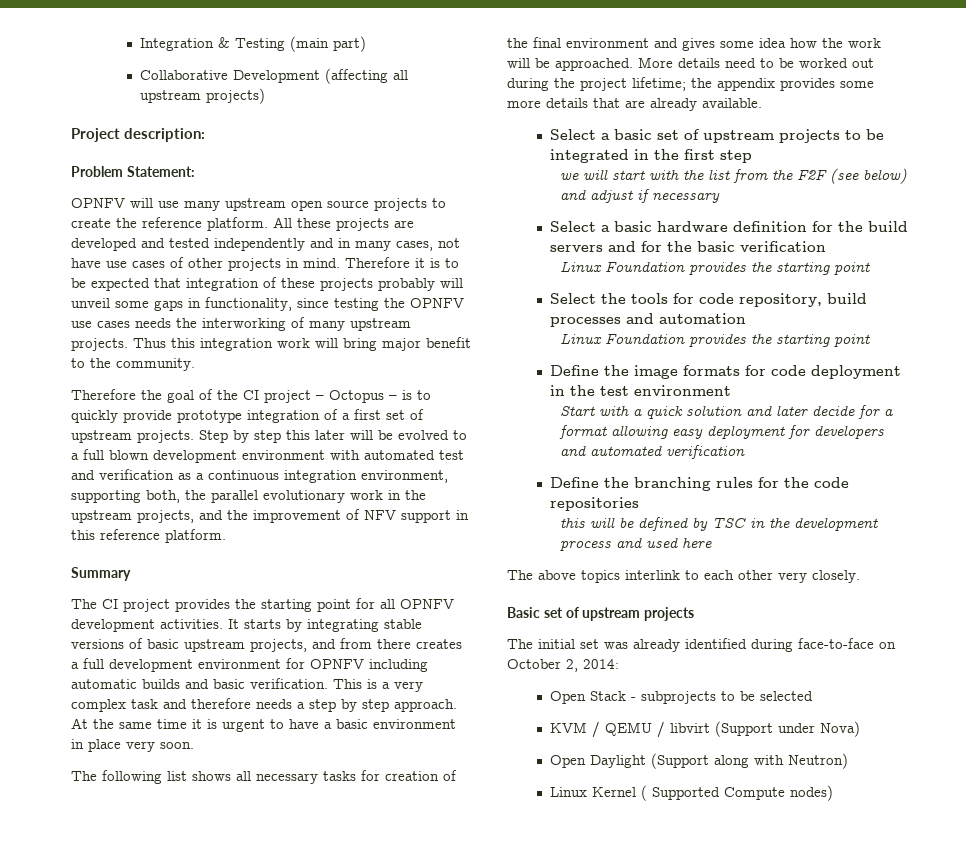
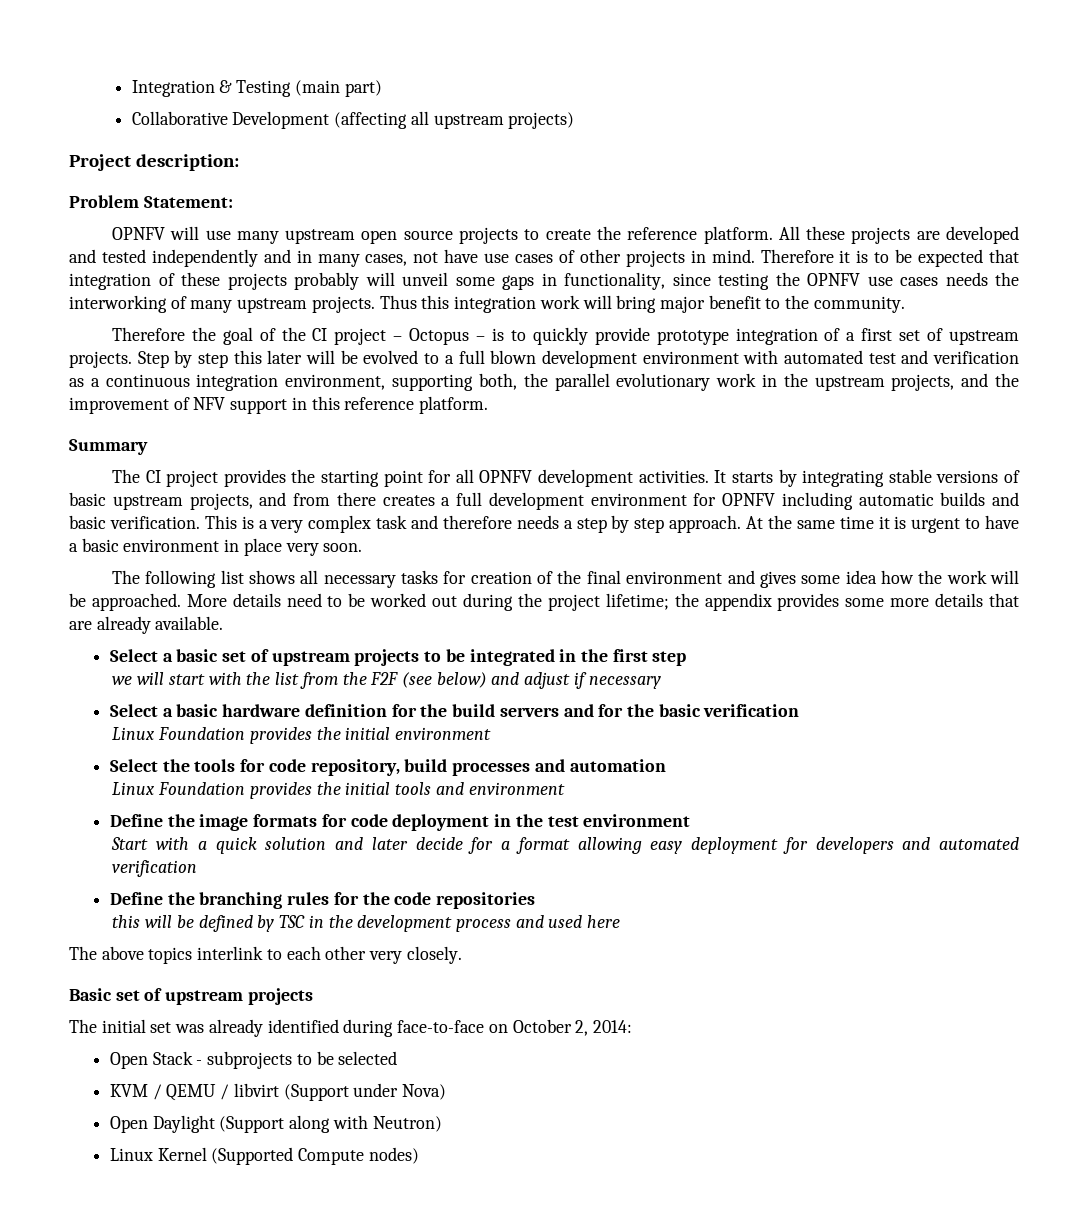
  Select a basic hardware definition for the build servers and for the basic verification
- Linux Foundation provides the starting point
+ Linux Foundation provides the initial environment
  Select the tools for code repository, build processes and automation
- Linux Foundation provides the starting point
+ Linux Foundation provides the initial tools and environment
- Linux Kernel ( Supported Compute nodes)
+ Linux Kernel (Supported Compute nodes)

